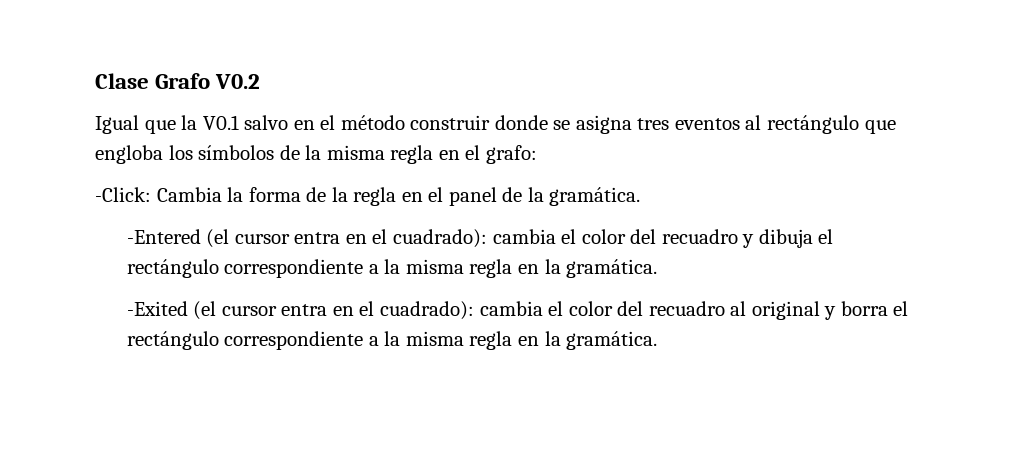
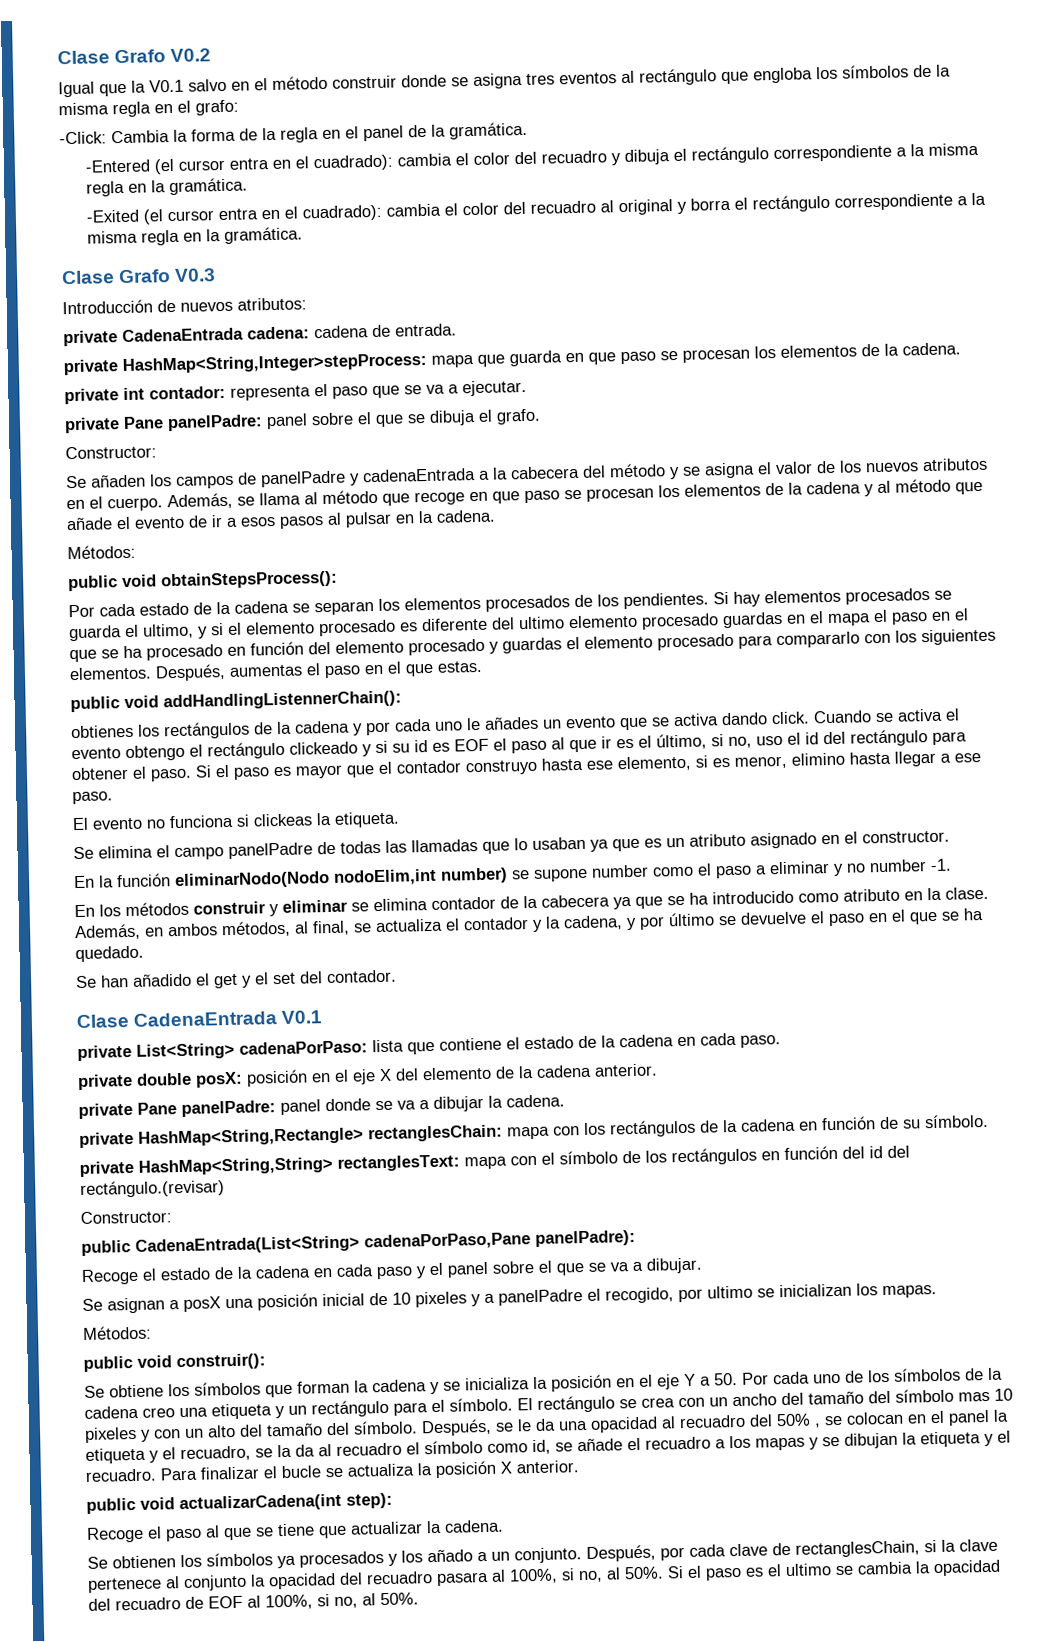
+ Clase Grafo V0.3
+ Introducción de nuevos atributos:
+ private CadenaEntrada cadena: cadena de entrada.
+ private HashMap<String,Integer>stepProcess: mapa que guarda en que paso se procesan los elementos de la cadena.
+ private int contador: representa el paso que se va a ejecutar.
+ private Pane panelPadre: panel sobre el que se dibuja el grafo.
+ Constructor:
+ Se añaden los campos de panelPadre y cadenaEntrada a la cabecera del método y se asigna el valor de los nuevos atributos en el cuerpo. Además, se llama al método que recoge en que paso se procesan los elementos de la cadena y al método que añade el evento de ir a esos pasos al pulsar en la cadena.
+ Métodos:
+ public void obtainStepsProcess():
+ Por cada estado de la cadena se separan los elementos procesados de los pendientes. Si hay elementos procesados se guarda el ultimo, y si el elemento procesado es diferente del ultimo elemento procesado guardas en el mapa el paso en el que se ha procesado en función del elemento procesado y guardas el elemento procesado para compararlo con los siguientes elementos. Después, aumentas el paso en el que estas.
+ public void addHandlingListennerChain():
+ obtienes los rectángulos de la cadena y por cada uno le añades un evento que se activa dando click. Cuando se activa el evento obtengo el rectángulo clickeado y si su id es EOF el paso al que ir es el último, si no, uso el id del rectángulo para obtener el paso. Si el paso es mayor que el contador construyo hasta ese elemento, si es menor, elimino hasta llegar a ese paso.
+ El evento no funciona si clickeas la etiqueta.
+ Se elimina el campo panelPadre de todas las llamadas que lo usaban ya que es un atributo asignado en el constructor.
+ En la función eliminarNodo(Nodo nodoElim,int number) se supone number como el paso a eliminar y no number -1.
+ En los métodos construir y eliminar se elimina contador de la cabecera ya que se ha introducido como atributo en la clase. Además, en ambos métodos, al final, se actualiza el contador y la cadena, y por último se devuelve el paso en el que se ha quedado.
+ Se han añadido el get y el set del contador.
+ Clase CadenaEntrada V0.1
+ private List<String> cadenaPorPaso: lista que contiene el estado de la cadena en cada paso.
+ private double posX: posición en el eje X del elemento de la cadena anterior.
+ private Pane panelPadre: panel donde se va a dibujar la cadena.
+ private HashMap<String,Rectangle> rectanglesChain: mapa con los rectángulos de la cadena en función de su símbolo.
+ private HashMap<String,String> rectanglesText: mapa con el símbolo de los rectángulos en función del id del rectángulo.(revisar)
+ Constructor:
+ public CadenaEntrada(List<String> cadenaPorPaso,Pane panelPadre):
+ Recoge el estado de la cadena en cada paso y el panel sobre el que se va a dibujar.
+ Se asignan a posX una posición inicial de 10 pixeles y a panelPadre el recogido, por ultimo se inicializan los mapas.
+ Métodos:
+ public void construir():
+ Se obtiene los símbolos que forman la cadena y se inicializa la posición en el eje Y a 50. Por cada uno de los símbolos de la cadena creo una etiqueta y un rectángulo para el símbolo. El rectángulo se crea con un ancho del tamaño del símbolo mas 10 pixeles y con un alto del tamaño del símbolo. Después, se le da una opacidad al recuadro del 50% , se colocan en el panel la etiqueta y el recuadro, se la da al recuadro el símbolo como id, se añade el recuadro a los mapas y se dibujan la etiqueta y el recuadro. Para finalizar el bucle se actualiza la posición X anterior.
+ public void actualizarCadena(int step):
+ Recoge el paso al que se tiene que actualizar la cadena.
+ Se obtienen los símbolos ya procesados y los añado a un conjunto. Después, por cada clave de rectanglesChain, si la clave pertenece al conjunto la opacidad del recuadro pasara al 100%, si no, al 50%. Si el paso es el ultimo se cambia la opacidad del recuadro de EOF al 100%, si no, al 50%.

